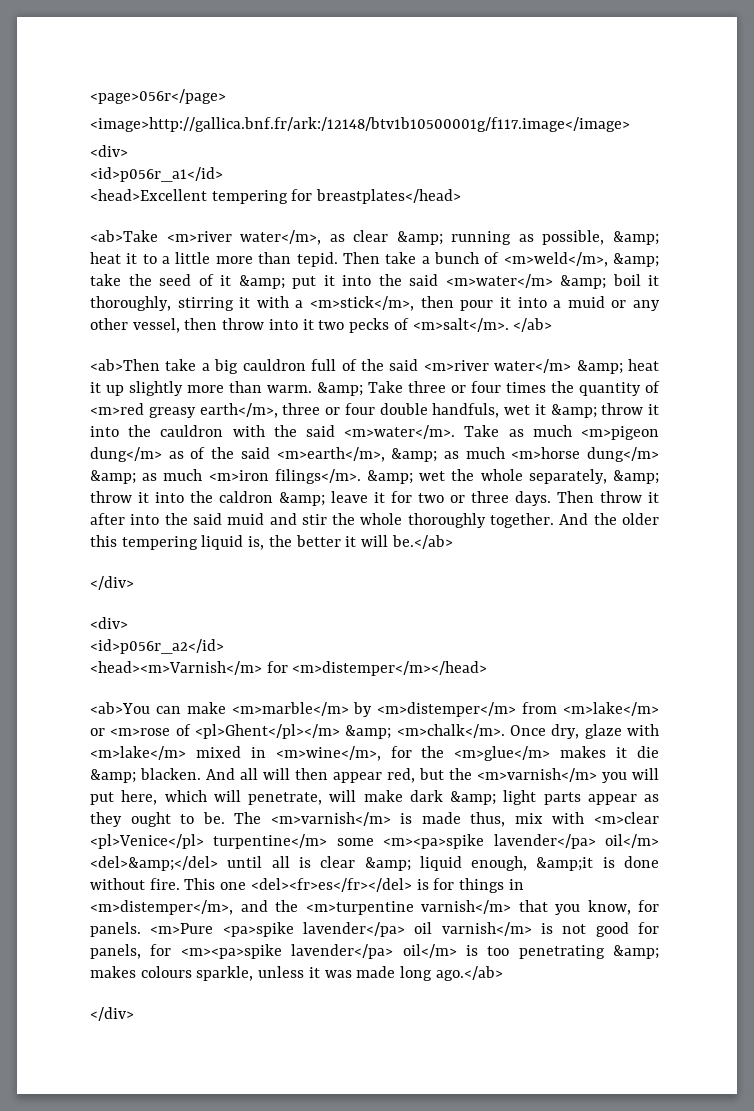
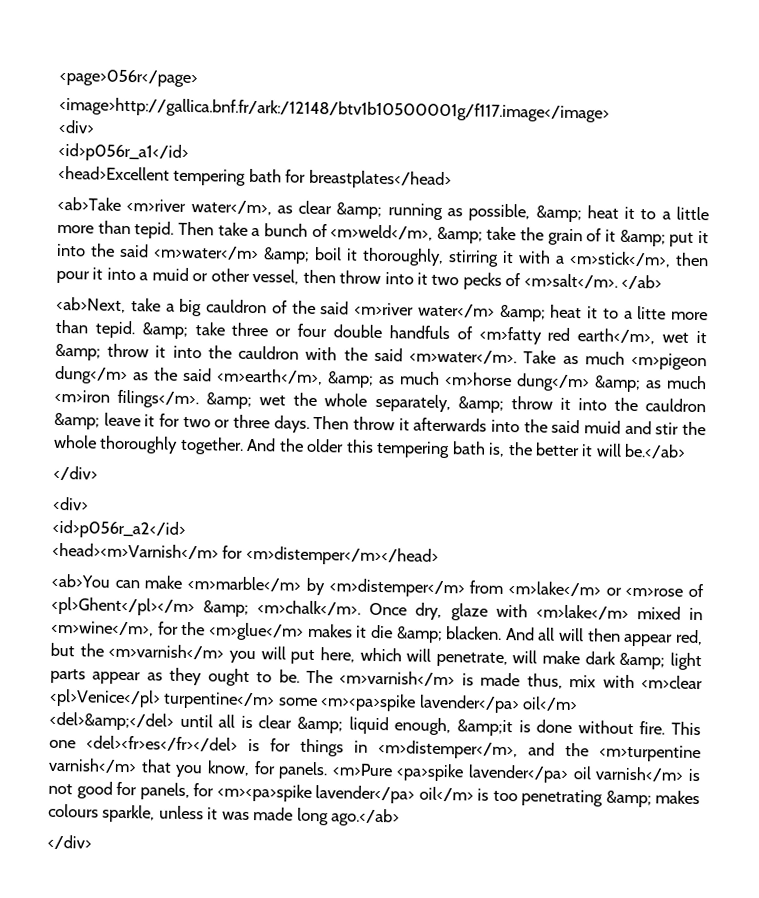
- <head>Excellent tempering for breastplates</head>
+ <head>Excellent tempering bath for breastplates</head>
- Then take a bunch of <m>weld</m>, &amp; take the seed of it &amp; put it into the said <m>water</m> &amp; boil it thoroughly, stirring it with a <m>stick</m>, then pour it into a muid or any other vessel, then throw into it two pecks of <m>salt</m>.
+ Then take a bunch of <m>weld</m>, &amp; take the grain of it &amp; put it into the said <m>water</m> &amp; boil it thoroughly, stirring it with a <m>stick</m>, then pour it into a muid or other vessel, then throw into it two pecks of <m>salt</m>.
- <ab>Then take a big cauldron full of the said <m>river water</m> &amp; heat it up slightly more than warm. &amp; Take three or four times the quantity of <m>red greasy earth</m>, three or four double handfuls, wet it &amp; throw it into the cauldron with the said <m>water</m>.
+ <ab>Next, take a big cauldron of the said <m>river water</m> &amp; heat it to a litte more than tepid. &amp; take three or four double handfuls of <m>fatty red earth</m>, wet it &amp; throw it into the cauldron with the said <m>water</m>.
- Take as much <m>pigeon dung</m> as of the said <m>earth</m>, &amp; as much <m>horse dung</m> &amp; as much <m>iron filings</m>.
+ Take as much <m>pigeon dung</m> as the said <m>earth</m>, &amp; as much <m>horse dung</m> &amp; as much <m>iron filings</m>.
- &amp; wet the whole separately, &amp; throw it into the caldron &amp; leave it for two or three days.
+ &amp; wet the whole separately, &amp; throw it into the cauldron &amp; leave it for two or three days.
- Then throw it after into the said muid and stir the whole thoroughly together.
+ Then throw it afterwards into the said muid and stir the whole thoroughly together.
- And the older this tempering liquid is, the better it will be.</ab>
+ And the older this tempering bath is, the better it will be.</ab>

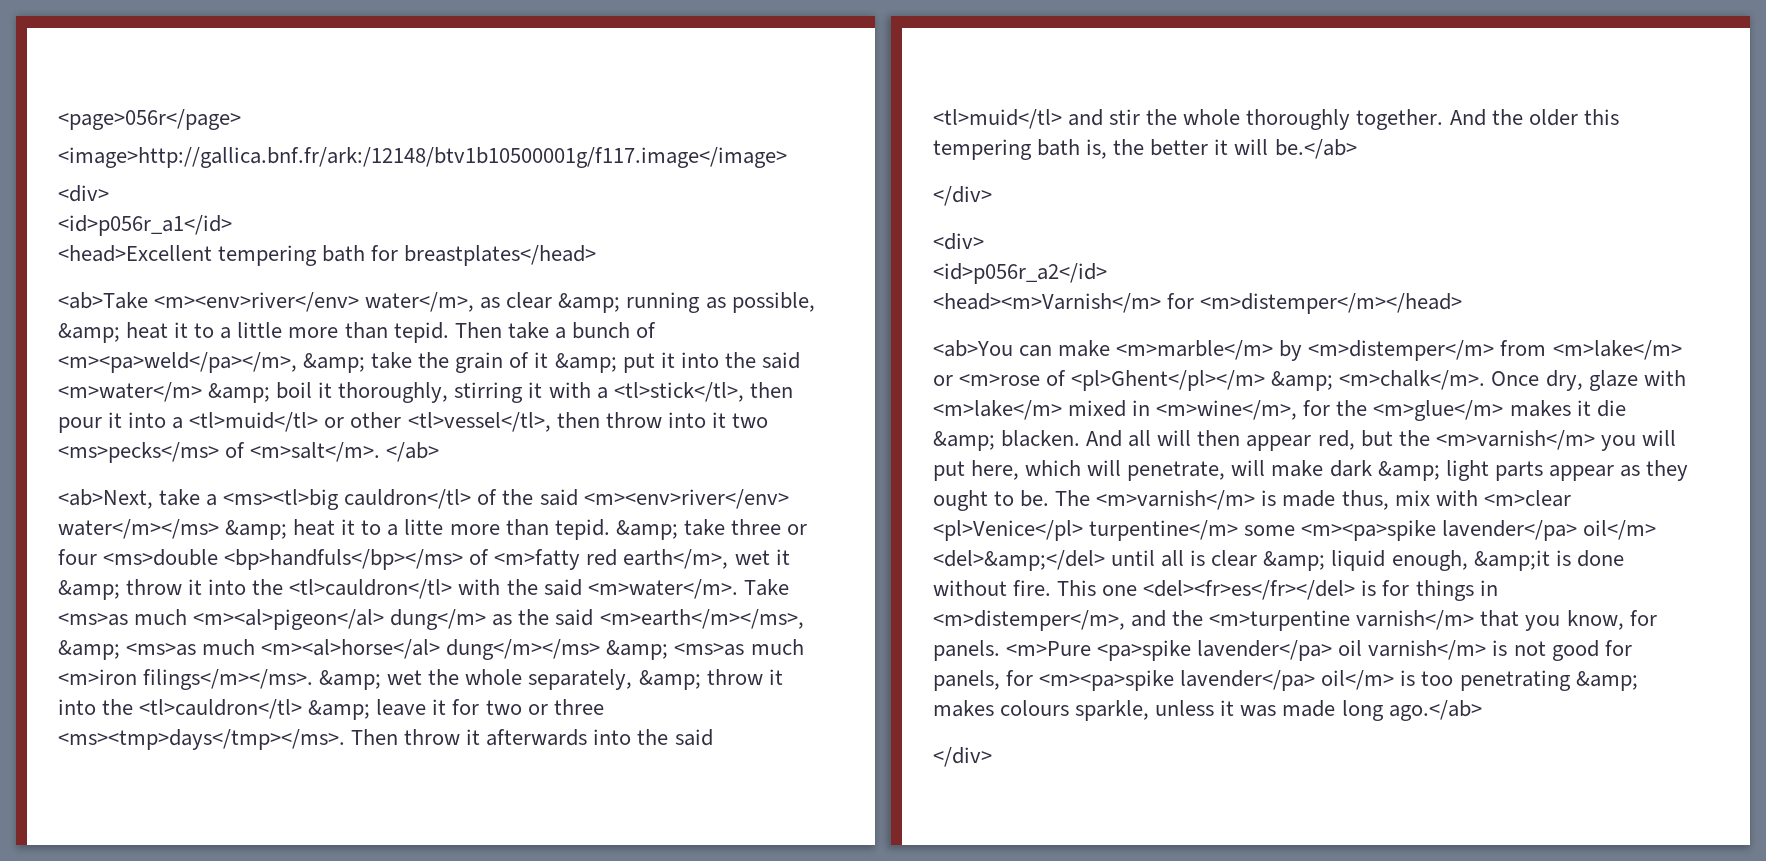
- <ab>Take <m>river water</m>, as clear &amp; running as possible, &amp; heat it to a little more than tepid.
+ <ab>Take <m><env>river</env> water</m>, as clear &amp; running as possible, &amp; heat it to a little more than tepid.
- Then take a bunch of <m>weld</m>, &amp; take the grain of it &amp; put it into the said <m>water</m> &amp; boil it thoroughly, stirring it with a <m>stick</m>, then pour it into a muid or other vessel, then throw into it two pecks of <m>salt</m>.
+ Then take a bunch of <m><pa>weld</pa></m>, &amp; take the grain of it &amp; put it into the said <m>water</m> &amp; boil it thoroughly, stirring it with a <tl>stick</tl>, then pour it into a <tl>muid</tl> or other <tl>vessel</tl>, then throw into it two <ms>pecks</ms> of <m>salt</m>.
- <ab>Next, take a big cauldron of the said <m>river water</m> &amp; heat it to a litte more than tepid.
+ <ab>Next, take a <ms><tl>big cauldron</tl> of the said <m><env>river</env> water</m></ms> &amp; heat it to a litte more than tepid.
- &amp; take three or four double handfuls of <m>fatty red earth</m>, wet it &amp; throw it into the cauldron with the said <m>water</m>.
+ &amp; take three or four <ms>double <bp>handfuls</bp></ms> of <m>fatty red earth</m>, wet it &amp; throw it into the <tl>cauldron</tl> with the said <m>water</m>.
- Take as much <m>pigeon dung</m> as the said <m>earth</m>, &amp; as much <m>horse dung</m> &amp; as much <m>iron filings</m>.
+ Take <ms>as much <m><al>pigeon</al> dung</m> as the said <m>earth</m></ms>, &amp; <ms>as much <m><al>horse</al> dung</m></ms> &amp; <ms>as much <m>iron filings</m></ms>.
- &amp; wet the whole separately, &amp; throw it into the cauldron &amp; leave it for two or three days.
+ &amp; wet the whole separately, &amp; throw it into the <tl>cauldron</tl> &amp; leave it for two or three <ms><tmp>days</tmp></ms>.
- Then throw it afterwards into the said muid and stir the whole thoroughly together.
+ Then throw it afterwards into the said <tl>muid</tl> and stir the whole thoroughly together.

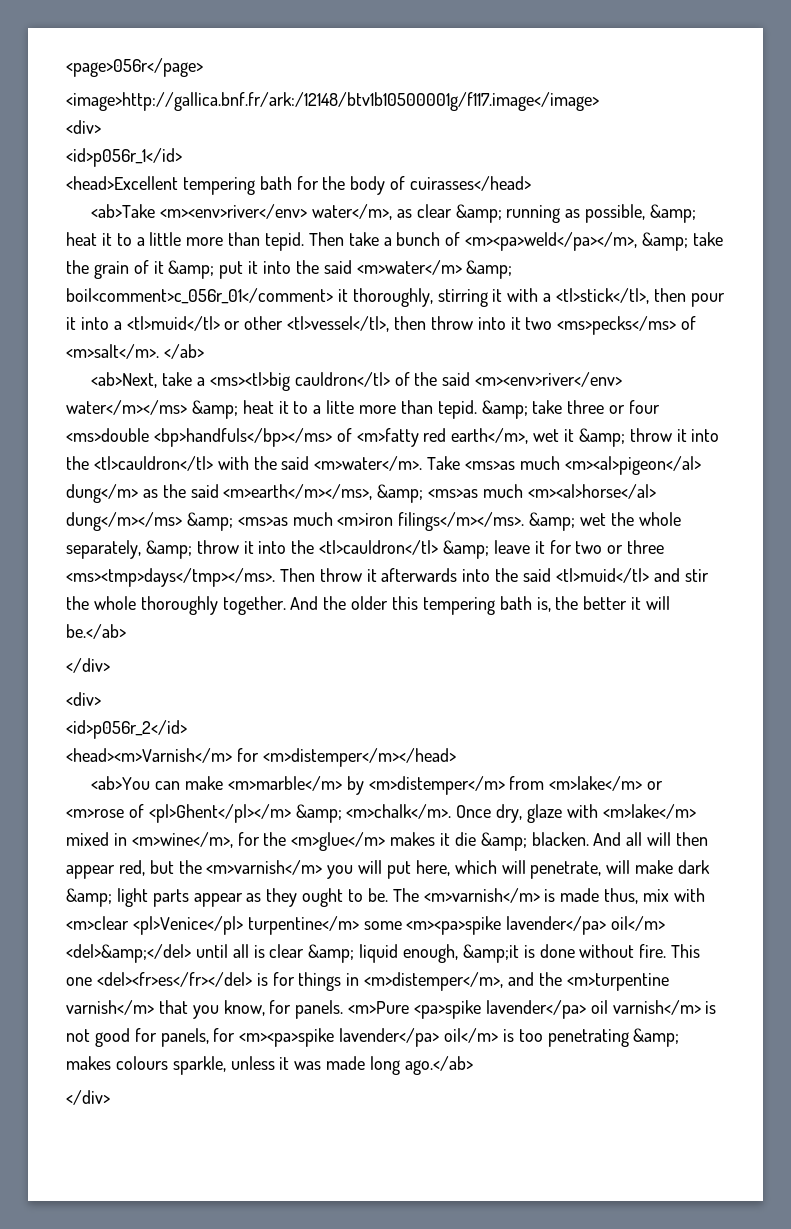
- <id>p056r_a1</id>
+ <id>p056r_1</id>
- <head>Excellent tempering bath for breastplates</head>
+ <head>Excellent tempering bath for the body of cuirasses</head>
- Then take a bunch of <m><pa>weld</pa></m>, &amp; take the grain of it &amp; put it into the said <m>water</m> &amp; boil it thoroughly, stirring it with a <tl>stick</tl>, then pour it into a <tl>muid</tl> or other <tl>vessel</tl>, then throw into it two <ms>pecks</ms> of <m>salt</m>.
+ Then take a bunch of <m><pa>weld</pa></m>, &amp; take the grain of it &amp; put it into the said <m>water</m> &amp; boil<comment>c_056r_01</comment> it thoroughly, stirring it with a <tl>stick</tl>, then pour it into a <tl>muid</tl> or other <tl>vessel</tl>, then throw into it two <ms>pecks</ms> of <m>salt</m>.
- <id>p056r_a2</id>
+ <id>p056r_2</id>

